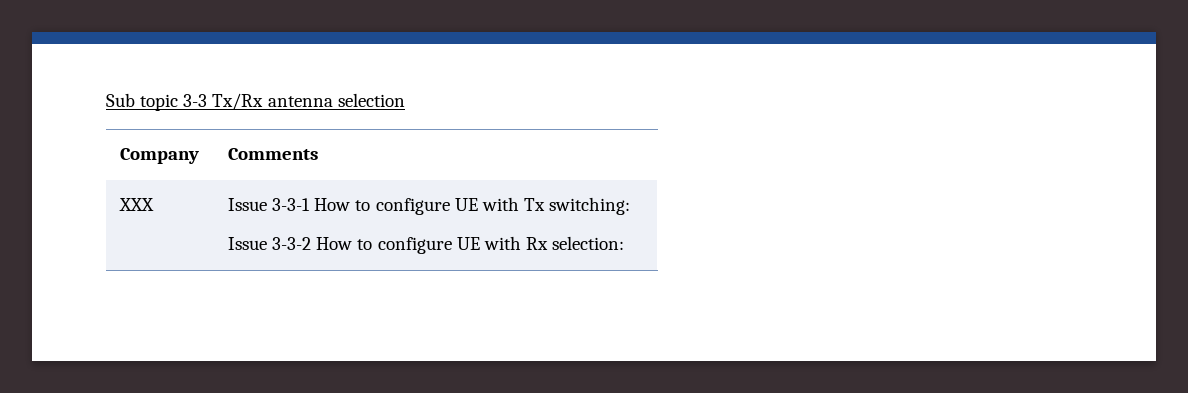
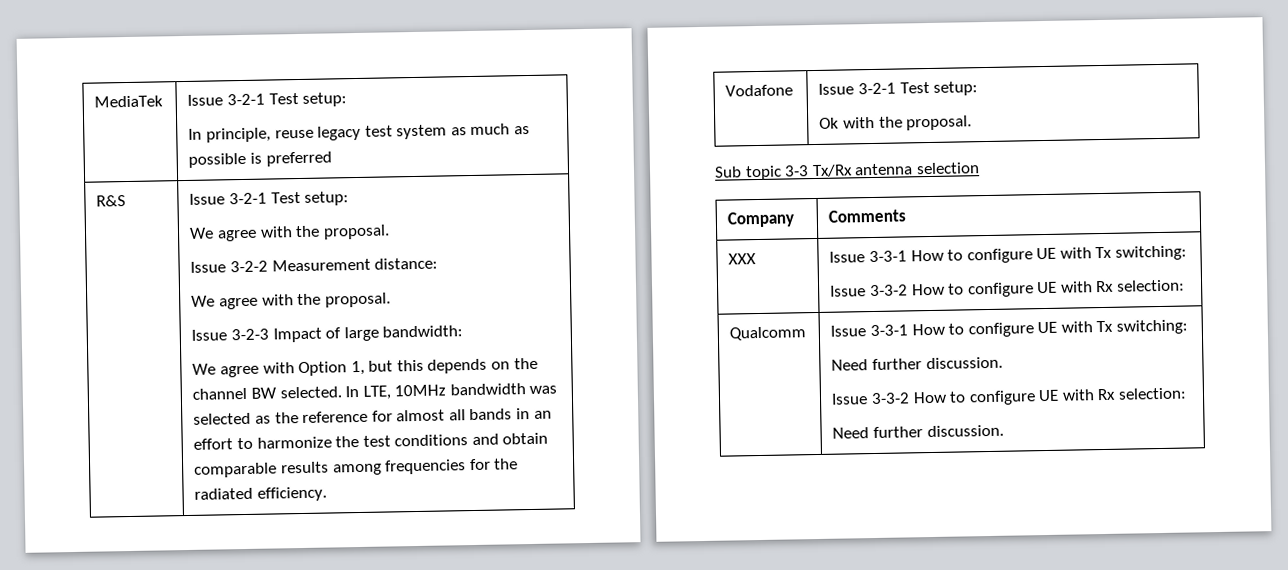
+ MediaTek | Issue 3-2-1 Test setup:
+ In principle, reuse legacy test system as much as possible is preferred
+ R&S | Issue 3-2-1 Test setup:
+ We agree with the proposal.
+ Issue 3-2-2 Measurement distance:
+ We agree with the proposal.
+ Issue 3-2-3 Impact of large bandwidth:
+ We agree with Option 1, but this depends on the channel BW selected. In LTE, 10MHz bandwidth was selected as the reference for almost all bands in an effort to harmonize the test conditions and obtain comparable results among frequencies for the radiated efficiency.
+ Vodafone | Issue 3-2-1 Test setup:
+ Ok with the proposal.
+ Qualcomm | Issue 3-3-1 How to configure UE with Tx switching:
+ Need further discussion.
+ Issue 3-3-2 How to configure UE with Rx selection:
+ Need further discussion.

